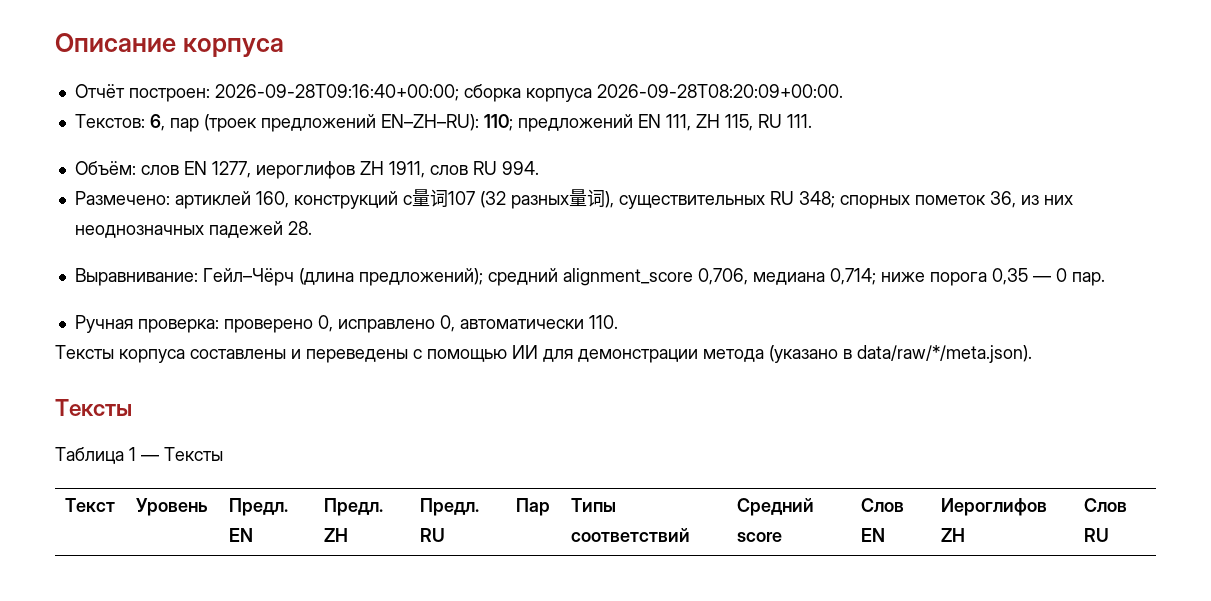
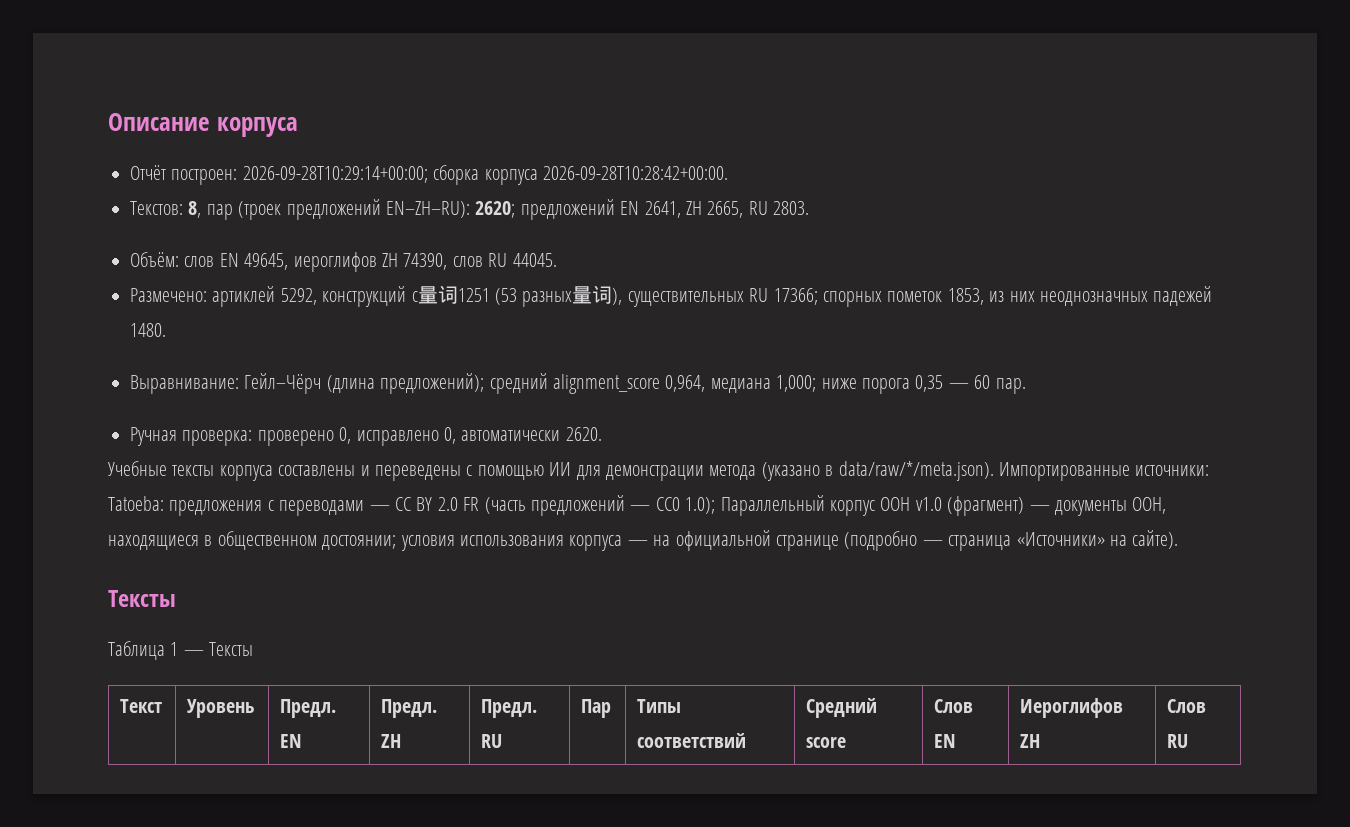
- Отчёт построен: 2026-09-28T09:16:40+00:00; сборка корпуса 2026-09-28T08:20:09+00:00.
+ Отчёт построен: 2026-09-28T10:29:14+00:00; сборка корпуса 2026-09-28T10:28:42+00:00.
- Текстов: 6, пар (троек предложений EN–ZH–RU): 110; предложений EN 111, ZH 115, RU 111.
+ Текстов: 8, пар (троек предложений EN–ZH–RU): 2620; предложений EN 2641, ZH 2665, RU 2803.
- Объём: слов EN 1277, иероглифов ZH 1911, слов RU 994.
+ Объём: слов EN 49645, иероглифов ZH 74390, слов RU 44045.
- Размечено: артиклей 160, конструкций с量词107 (32 разных量词), существительных RU 348; спорных пометок 36, из них неоднозначных падежей 28.
+ Размечено: артиклей 5292, конструкций с量词1251 (53 разных量词), существительных RU 17366; спорных пометок 1853, из них неоднозначных падежей 1480.
- Выравнивание: Гейл–Чёрч (длина предложений); средний alignment_score 0,706, медиана 0,714; ниже порога 0,35 — 0 пар.
+ Выравнивание: Гейл–Чёрч (длина предложений); средний alignment_score 0,964, медиана 1,000; ниже порога 0,35 — 60 пар.
- Ручная проверка: проверено 0, исправлено 0, автоматически 110.
- Тексты корпуса составлены и переведены с помощью ИИ для демонстрации метода (указано в data/raw/*/meta.json).
+ Ручная проверка: проверено 0, исправлено 0, автоматически 2620.
+ Учебные тексты корпуса составлены и переведены с помощью ИИ для демонстрации метода (указано в data/raw/*/meta.json). Импортированные источники: Tatoeba: предложения с переводами — CC BY 2.0 FR (часть предложений — CC0 1.0); Параллельный корпус ООН v1.0 (фрагмент) — документы ООН, находящиеся в общественном достоянии; условия использования корпуса — на официальной странице (подробно — страница «Источники» на сайте).

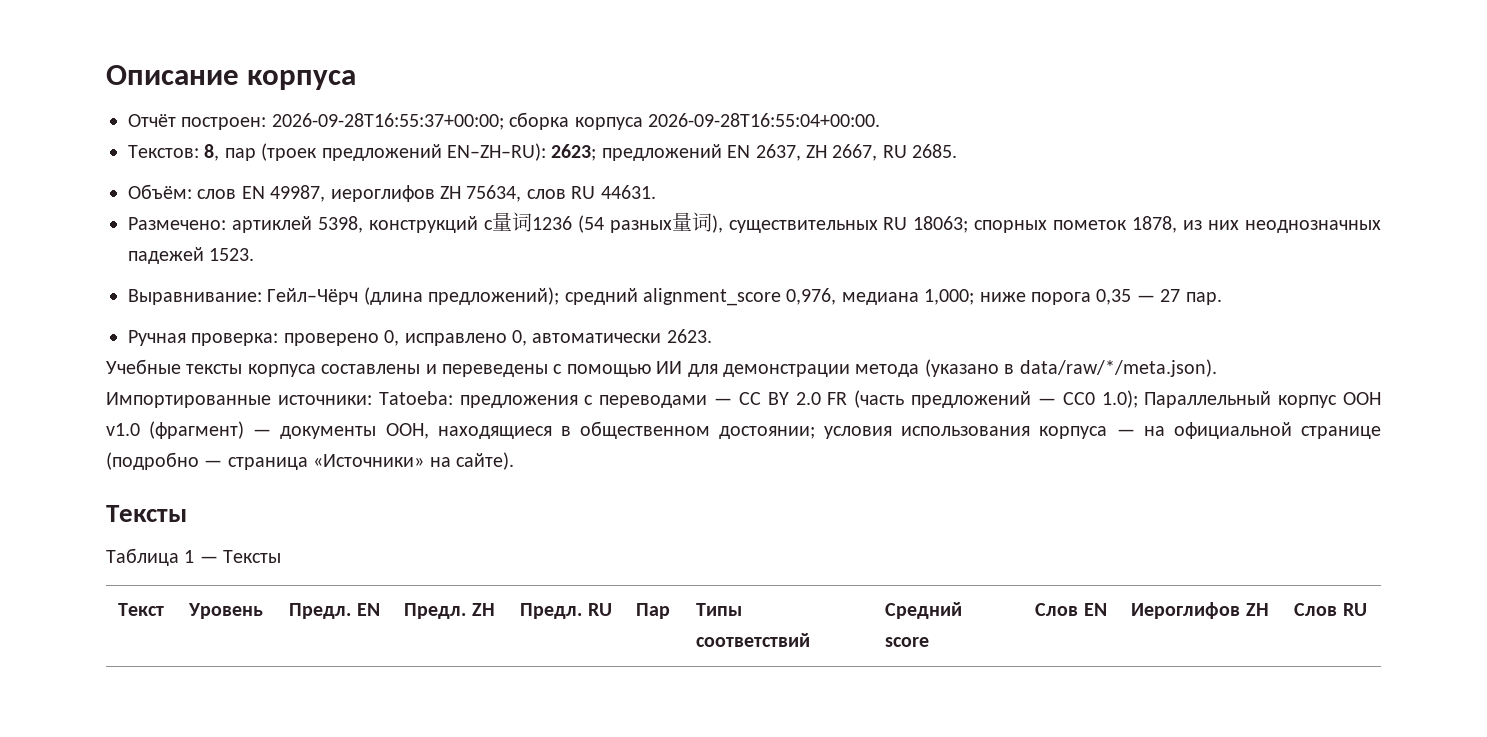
- Отчёт построен: 2026-09-28T10:29:14+00:00; сборка корпуса 2026-09-28T10:28:42+00:00.
+ Отчёт построен: 2026-09-28T16:55:37+00:00; сборка корпуса 2026-09-28T16:55:04+00:00.
- Текстов: 8, пар (троек предложений EN–ZH–RU): 2620; предложений EN 2641, ZH 2665, RU 2803.
+ Текстов: 8, пар (троек предложений EN–ZH–RU): 2623; предложений EN 2637, ZH 2667, RU 2685.
- Объём: слов EN 49645, иероглифов ZH 74390, слов RU 44045.
+ Объём: слов EN 49987, иероглифов ZH 75634, слов RU 44631.
- Размечено: артиклей 5292, конструкций с量词1251 (53 разных量词), существительных RU 17366; спорных пометок 1853, из них неоднозначных падежей 1480.
+ Размечено: артиклей 5398, конструкций с量词1236 (54 разных量词), существительных RU 18063; спорных пометок 1878, из них неоднозначных падежей 1523.
- Выравнивание: Гейл–Чёрч (длина предложений); средний alignment_score 0,964, медиана 1,000; ниже порога 0,35 — 60 пар.
+ Выравнивание: Гейл–Чёрч (длина предложений); средний alignment_score 0,976, медиана 1,000; ниже порога 0,35 — 27 пар.
- Ручная проверка: проверено 0, исправлено 0, автоматически 2620.
+ Ручная проверка: проверено 0, исправлено 0, автоматически 2623.

